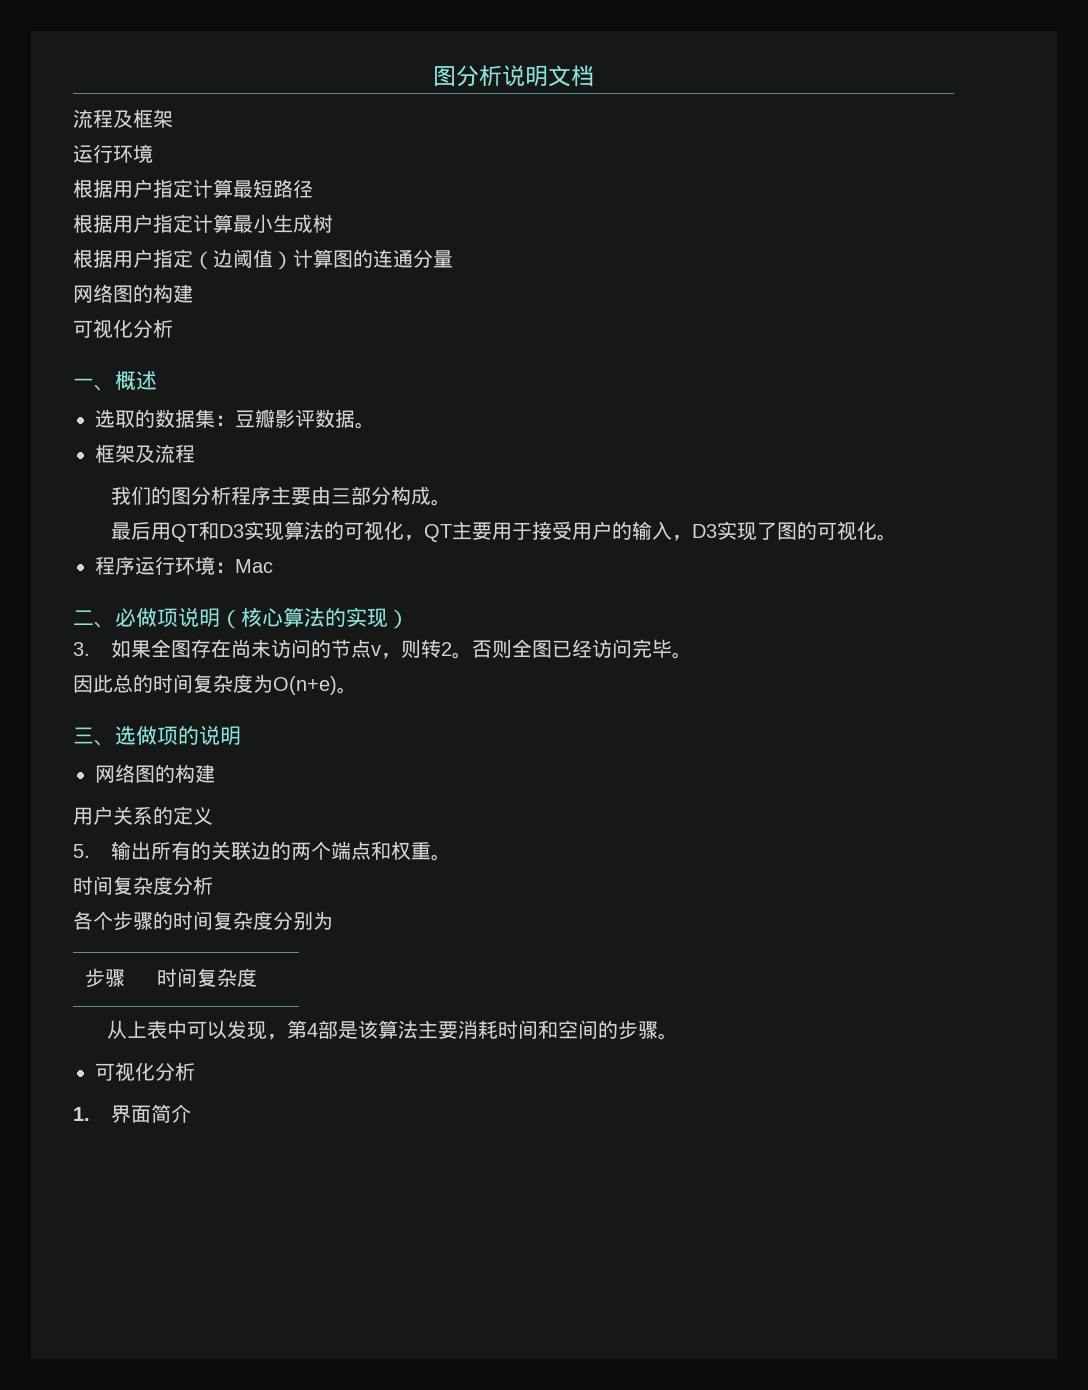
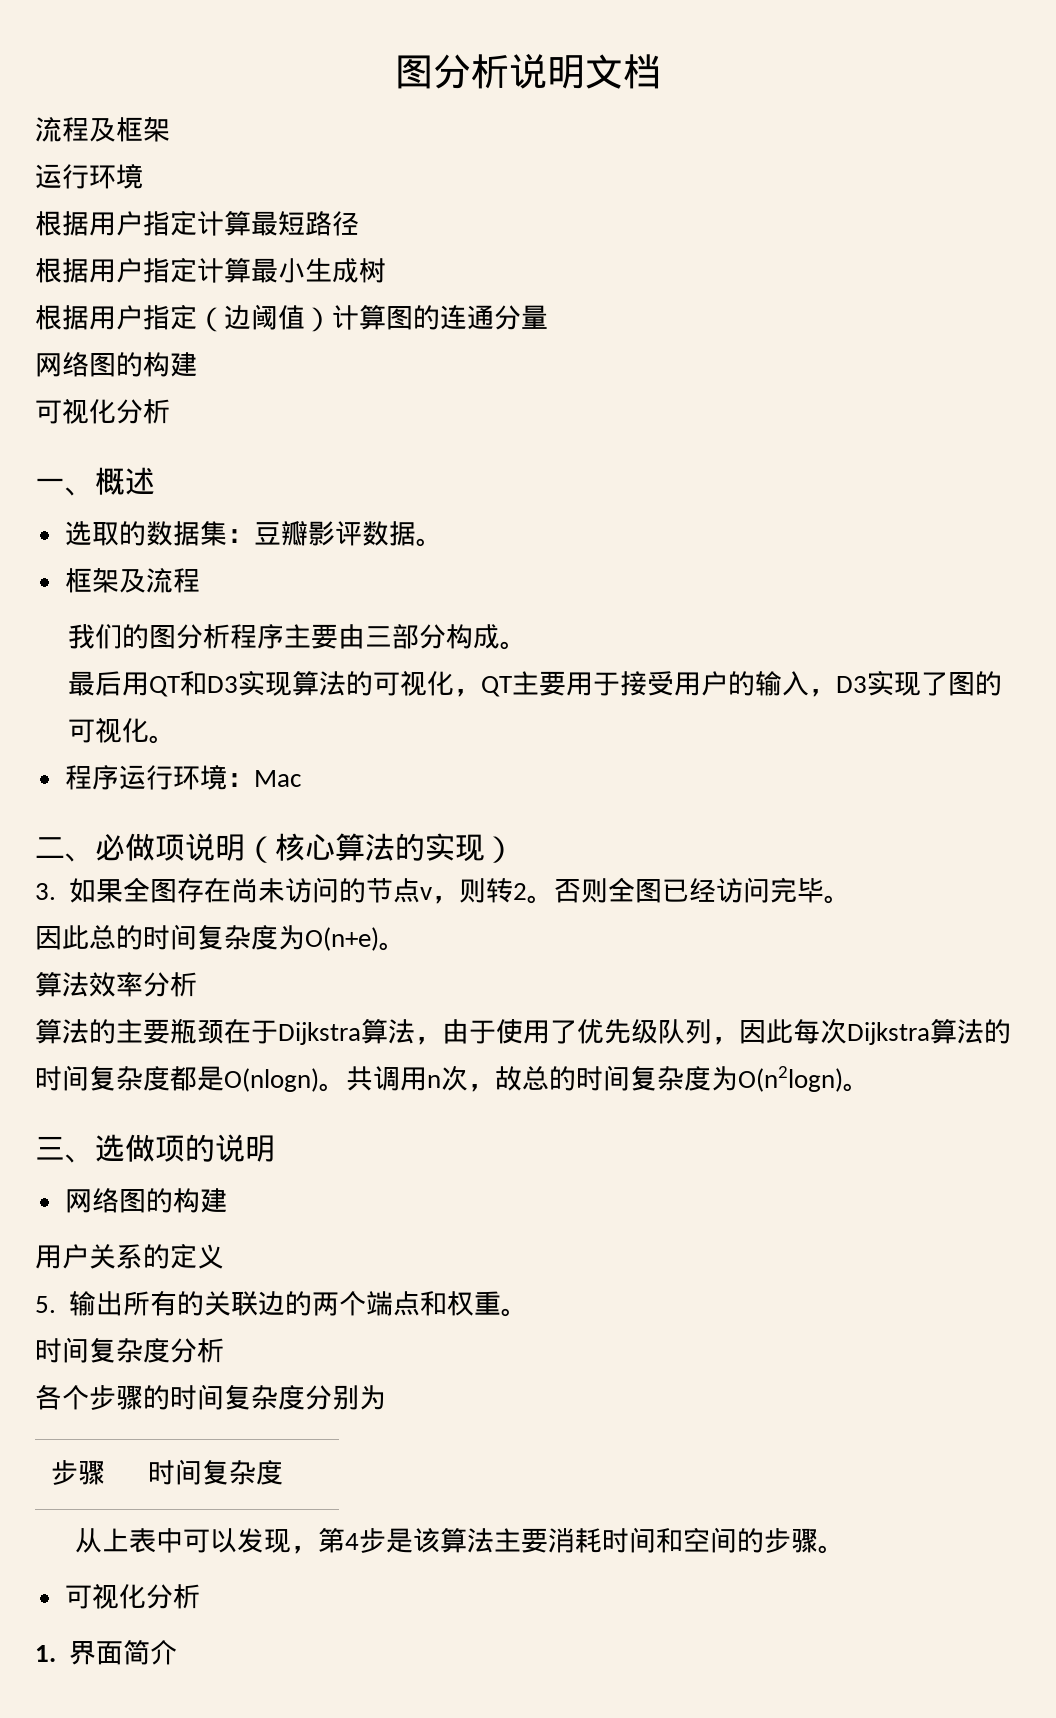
+ 算法效率分析
+ 算法的主要瓶颈在于Dijkstra算法，由于使用了优先级队列，因此每次Dijkstra算法的时间复杂度都是O(nlogn)。共调用n次，故总的时间复杂度为O(n2logn)。
- 从上表中可以发现，第4部是该算法主要消耗时间和空间的步骤。
+ 从上表中可以发现，第4步是该算法主要消耗时间和空间的步骤。

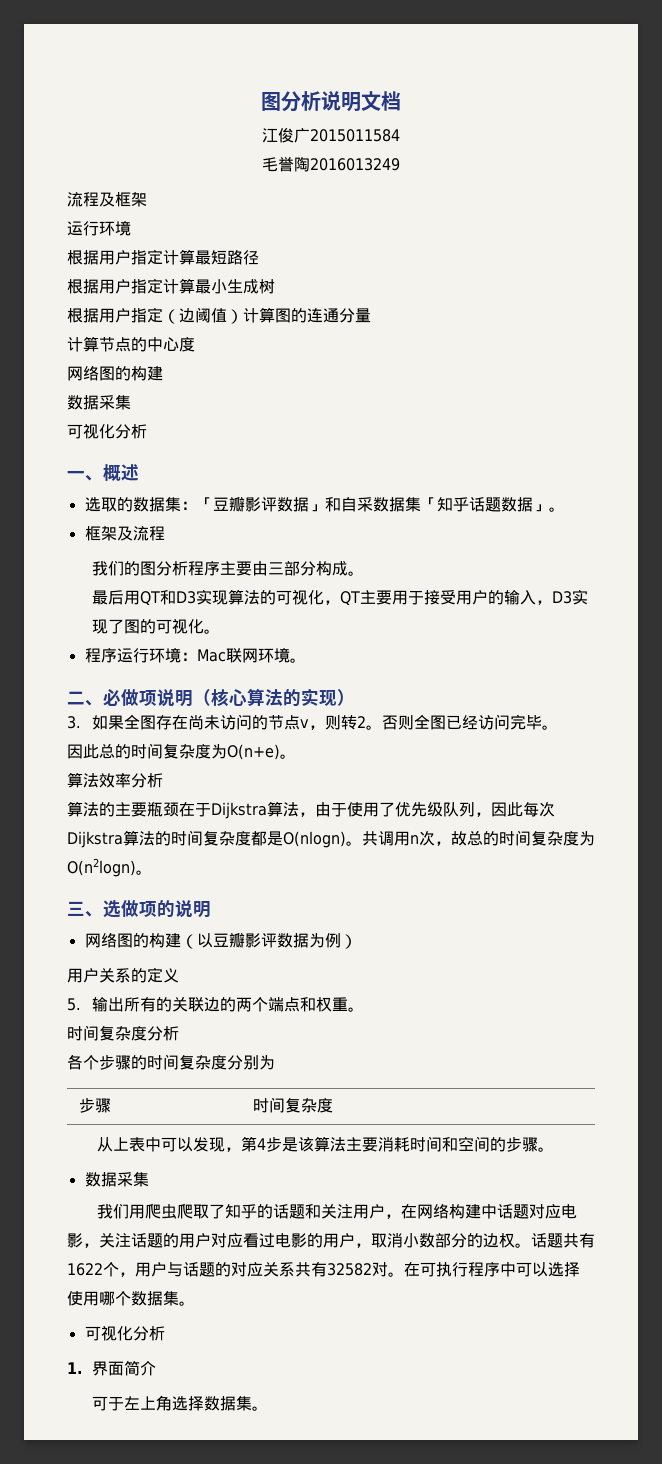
+ 江俊广2015011584
+ 毛誉陶2016013249
  根据用户指定（边阈值）计算图的连通分量
+ 计算节点的中心度
  网络图的构建
+ 数据采集
- 选取的数据集：豆瓣影评数据。
+ 选取的数据集：「豆瓣影评数据」和自采数据集「知乎话题数据」。
- 程序运行环境：Mac
+ 程序运行环境：Mac联网环境。
  三、选做项的说明
- 网络图的构建
+ 网络图的构建（以豆瓣影评数据为例）
  从上表中可以发现，第4步是该算法主要消耗时间和空间的步骤。
+ 数据采集
+ 我们用爬虫爬取了知乎的话题和关注用户，在网络构建中话题对应电影，关注话题的用户对应看过电影的用户，取消小数部分的边权。话题共有1622个，用户与话题的对应关系共有32582对。在可执行程序中可以选择使用哪个数据集。
+ 可于左上角选择数据集。

